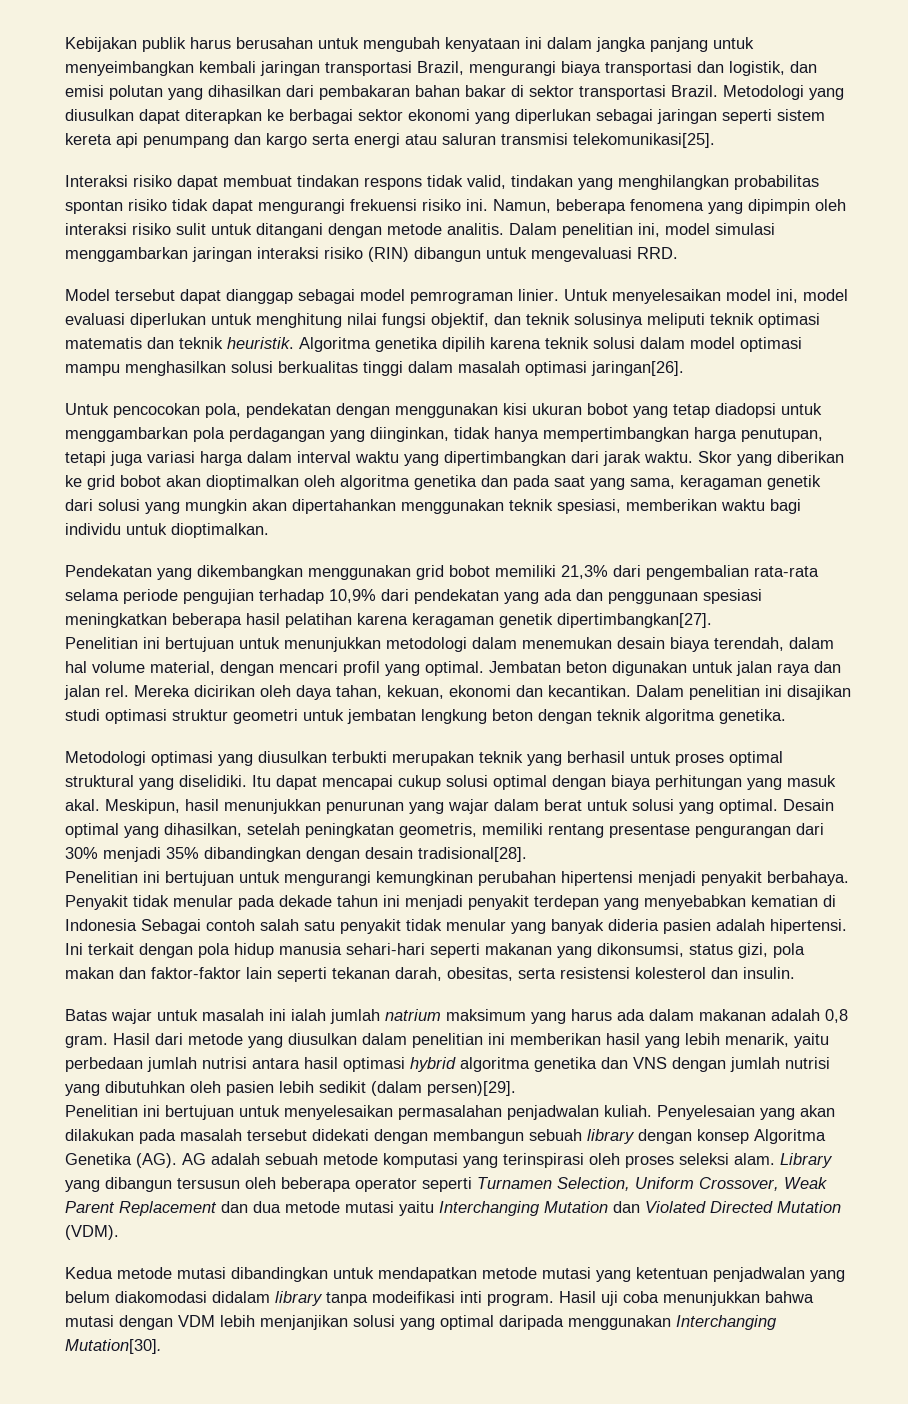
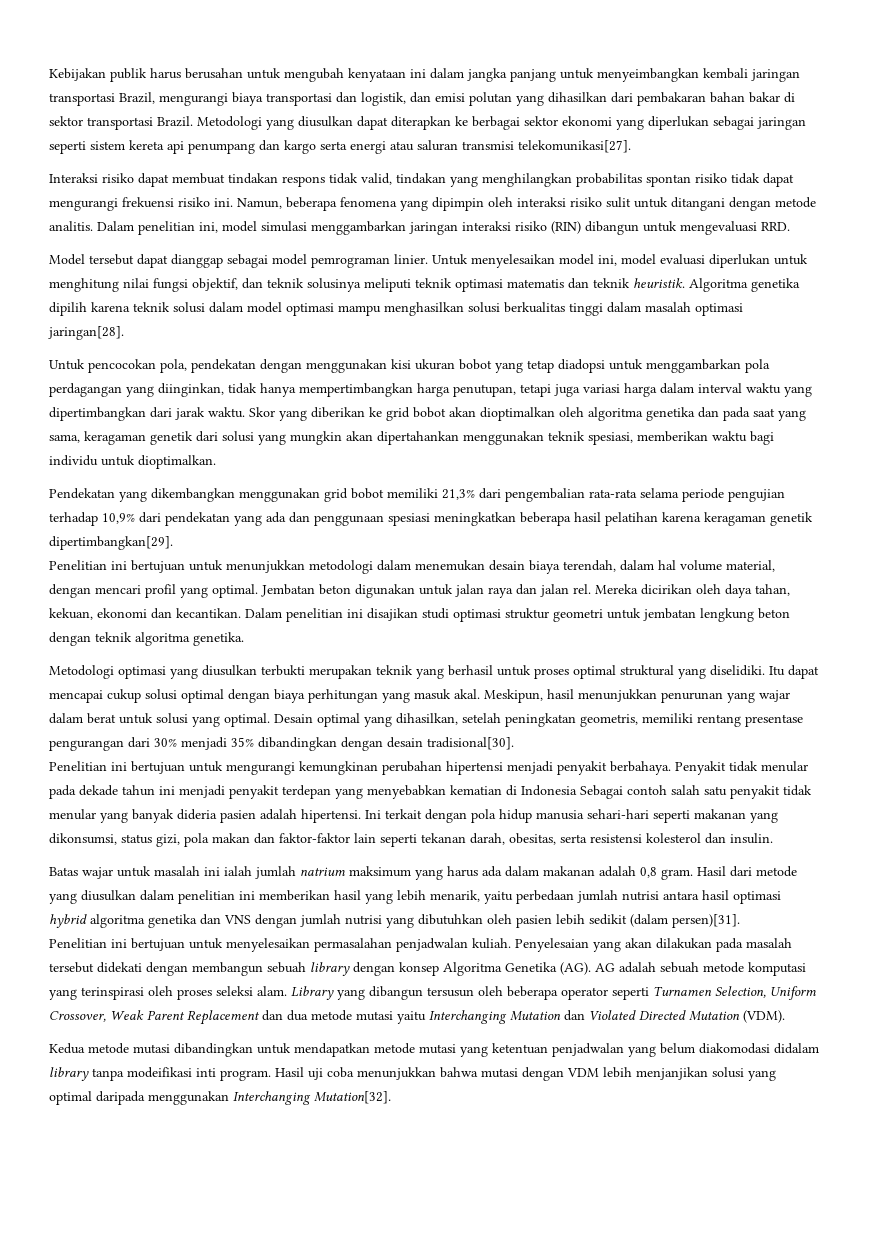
- Metodologi yang diusulkan dapat diterapkan ke berbagai sektor ekonomi yang diperlukan sebagai jaringan seperti sistem kereta api penumpang dan kargo serta energi atau saluran transmisi telekomunikasi[25].
+ Metodologi yang diusulkan dapat diterapkan ke berbagai sektor ekonomi yang diperlukan sebagai jaringan seperti sistem kereta api penumpang dan kargo serta energi atau saluran transmisi telekomunikasi[27].
- Algoritma genetika dipilih karena teknik solusi dalam model optimasi mampu menghasilkan solusi berkualitas tinggi dalam masalah optimasi jaringan[26].
+ Algoritma genetika dipilih karena teknik solusi dalam model optimasi mampu menghasilkan solusi berkualitas tinggi dalam masalah optimasi jaringan[28].
- Pendekatan yang dikembangkan menggunakan grid bobot memiliki 21,3% dari pengembalian rata-rata selama periode pengujian terhadap 10,9% dari pendekatan yang ada dan penggunaan spesiasi meningkatkan beberapa hasil pelatihan karena keragaman genetik dipertimbangkan[27].
+ Pendekatan yang dikembangkan menggunakan grid bobot memiliki 21,3% dari pengembalian rata-rata selama periode pengujian terhadap 10,9% dari pendekatan yang ada dan penggunaan spesiasi meningkatkan beberapa hasil pelatihan karena keragaman genetik dipertimbangkan[29].
- Desain optimal yang dihasilkan, setelah peningkatan geometris, memiliki rentang presentase pengurangan dari 30% menjadi 35% dibandingkan dengan desain tradisional[28].
+ Desain optimal yang dihasilkan, setelah peningkatan geometris, memiliki rentang presentase pengurangan dari 30% menjadi 35% dibandingkan dengan desain tradisional[30].
- Hasil dari metode yang diusulkan dalam penelitian ini memberikan hasil yang lebih menarik, yaitu perbedaan jumlah nutrisi antara hasil optimasi hybrid algoritma genetika dan VNS dengan jumlah nutrisi yang dibutuhkan oleh pasien lebih sedikit (dalam persen)[29].
+ Hasil dari metode yang diusulkan dalam penelitian ini memberikan hasil yang lebih menarik, yaitu perbedaan jumlah nutrisi antara hasil optimasi hybrid algoritma genetika dan VNS dengan jumlah nutrisi yang dibutuhkan oleh pasien lebih sedikit (dalam persen)[31].
- Hasil uji coba menunjukkan bahwa mutasi dengan VDM lebih menjanjikan solusi yang optimal daripada menggunakan Interchanging Mutation[30].
+ Hasil uji coba menunjukkan bahwa mutasi dengan VDM lebih menjanjikan solusi yang optimal daripada menggunakan Interchanging Mutation[32].

